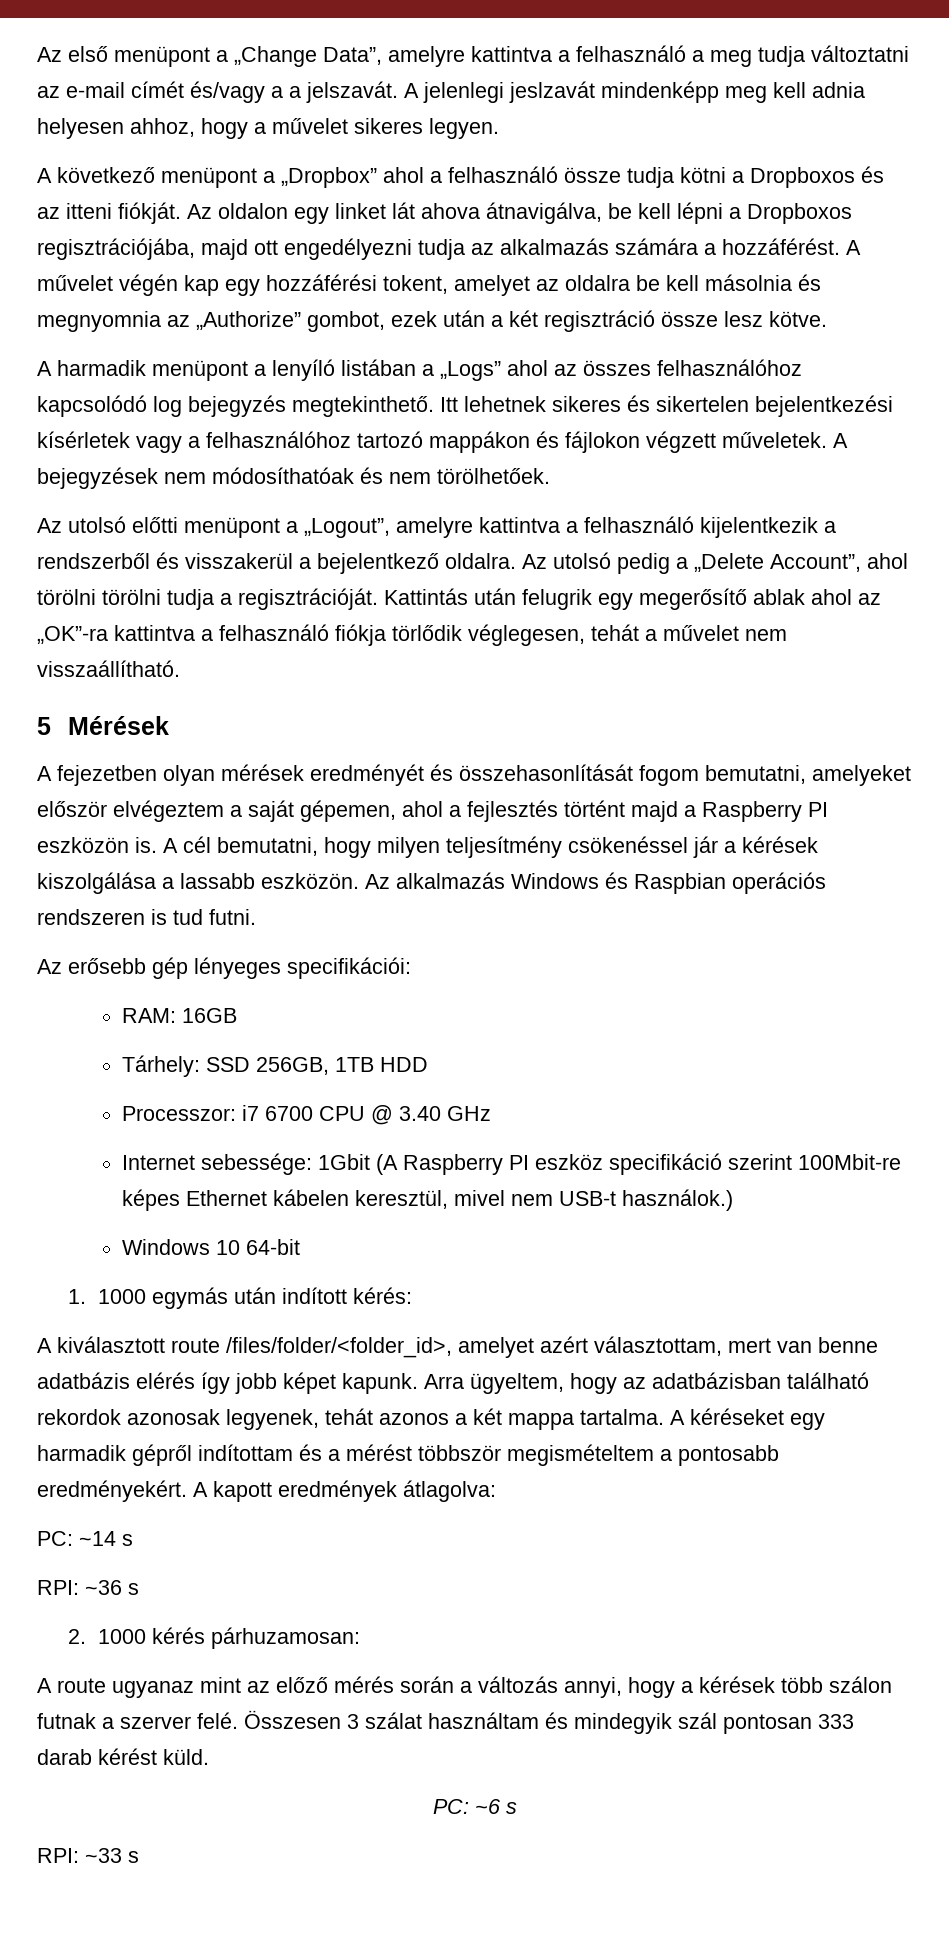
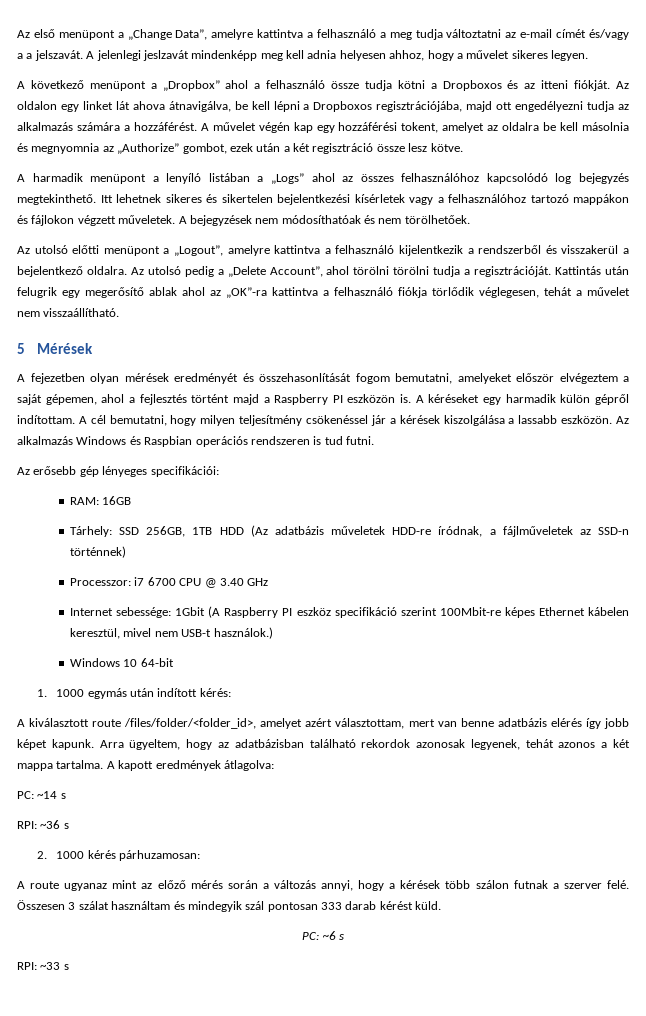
- A cél bemutatni, hogy milyen teljesítmény csökenéssel jár a kérések kiszolgálása a lassabb eszközön.
+ A kéréseket egy harmadik külön gépről indítottam. A cél bemutatni, hogy milyen teljesítmény csökenéssel jár a kérések kiszolgálása a lassabb eszközön.
- Tárhely: SSD 256GB, 1TB HDD
+ Tárhely: SSD 256GB, 1TB HDD (Az adatbázis műveletek HDD-re íródnak, a fájlműveletek az SSD-n történnek)
- A kéréseket egy harmadik gépről indítottam és a mérést többször megismételtem a pontosabb eredményekért. A kapott eredmények átlagolva:
+ A kapott eredmények átlagolva:

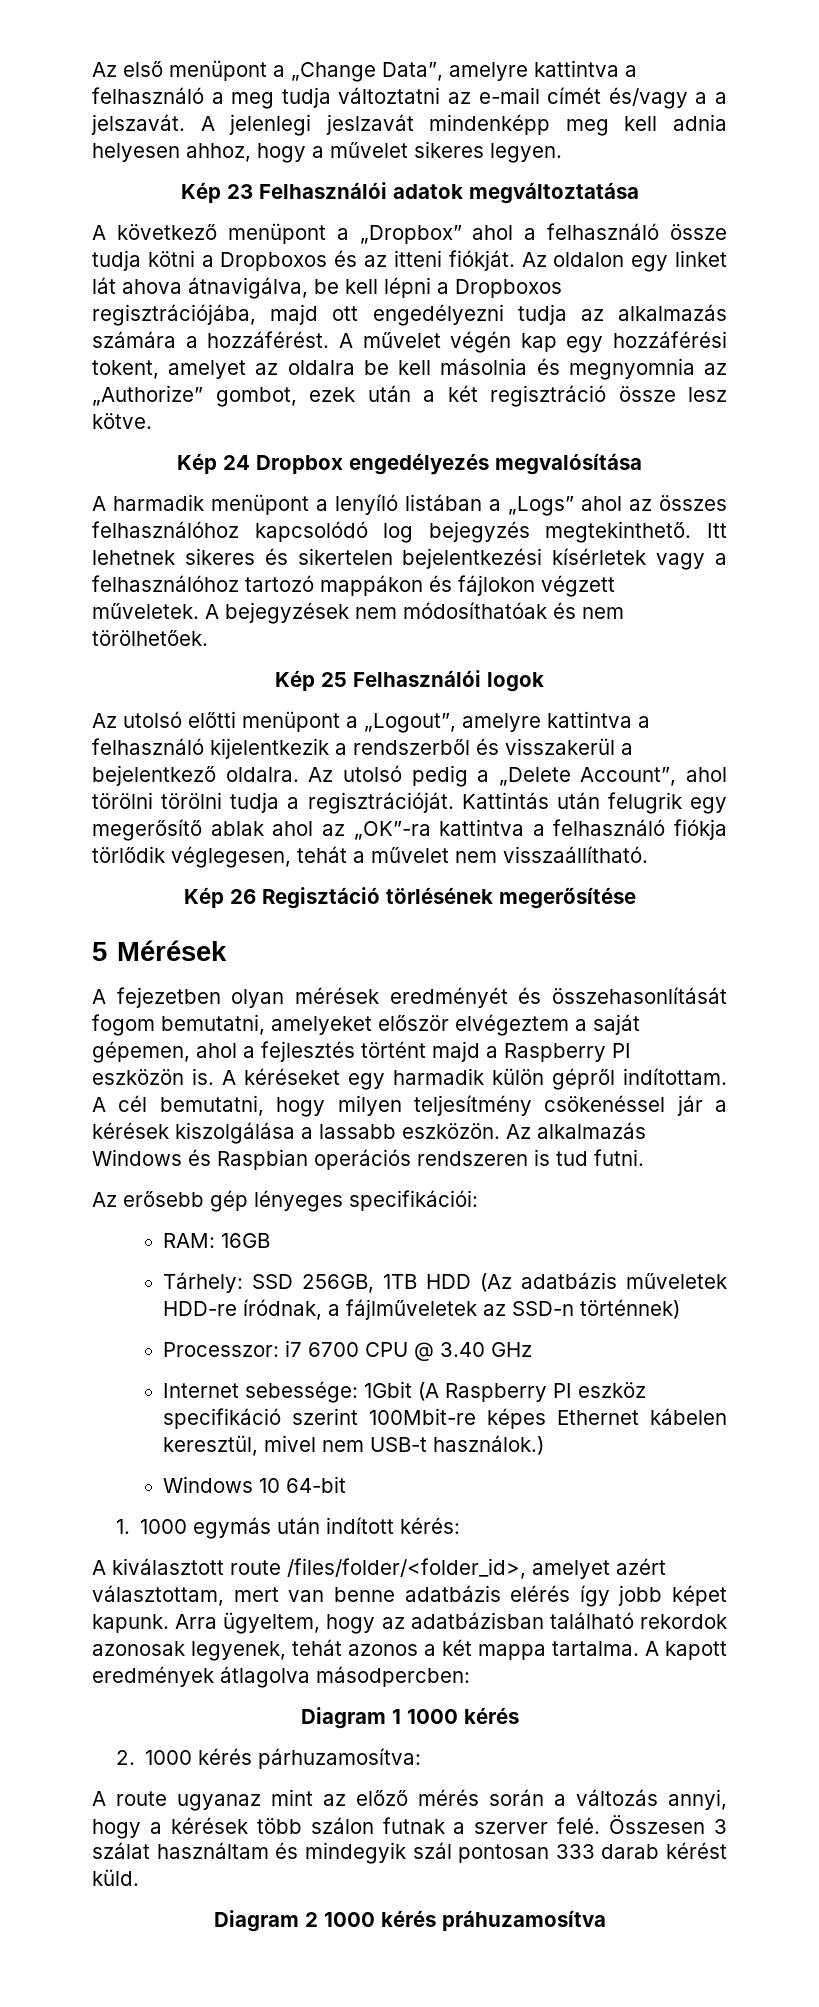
+ Kép 23 Felhasználói adatok megváltoztatása
+ Kép 24 Dropbox engedélyezés megvalósítása
+ Kép 25 Felhasználói logok
+ Kép 26 Regisztáció törlésének megerősítése
- A kapott eredmények átlagolva:
- PC: ~14 s
- RPI: ~36 s
+ A kapott eredmények átlagolva másodpercben:
+ Diagram 1 1000 kérés
- 2. 1000 kérés párhuzamosan:
+ 2. 1000 kérés párhuzamosítva:
- PC: ~6 s
- RPI: ~33 s
+ Diagram 2 1000 kérés práhuzamosítva

